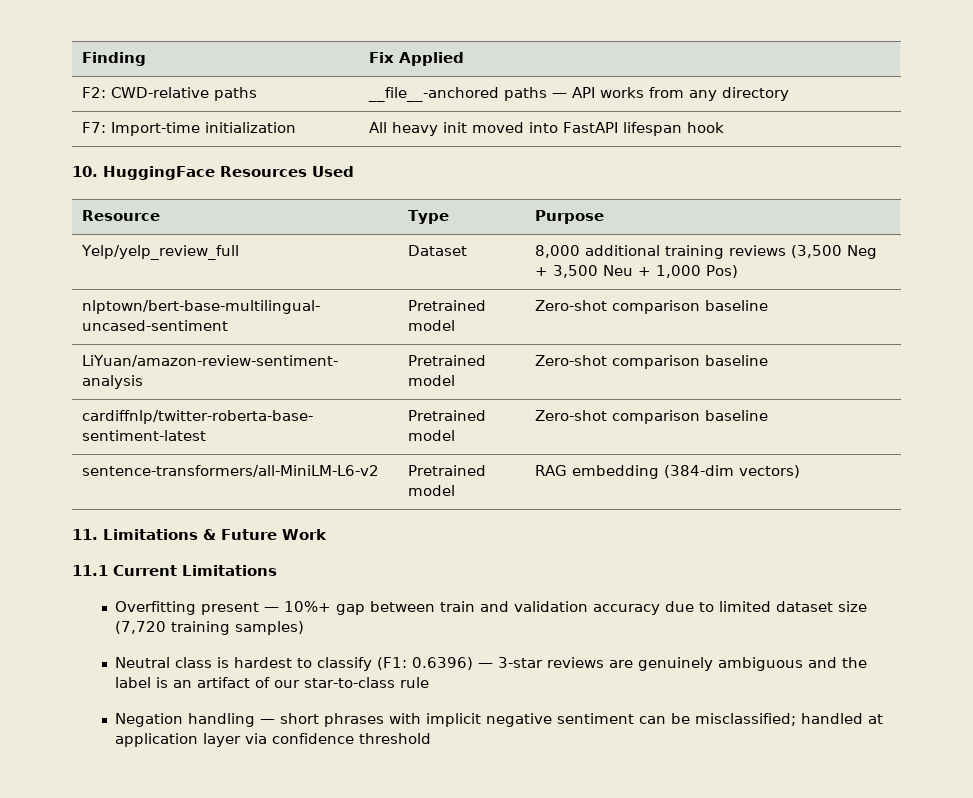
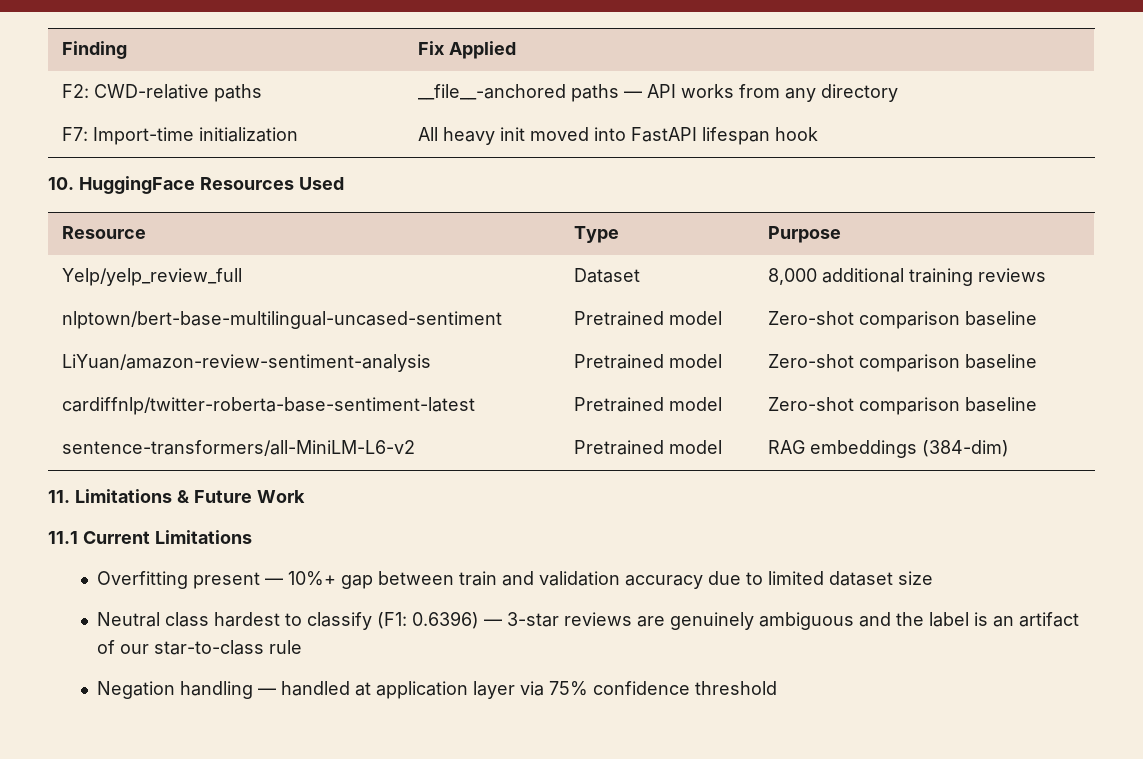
- Yelp/yelp_review_full | Dataset | 8,000 additional training reviews (3,500 Neg + 3,500 Neu + 1,000 Pos)
+ Yelp/yelp_review_full | Dataset | 8,000 additional training reviews
- sentence-transformers/all-MiniLM-L6-v2 | Pretrained model | RAG embedding (384-dim vectors)
+ sentence-transformers/all-MiniLM-L6-v2 | Pretrained model | RAG embeddings (384-dim)
- Overfitting present — 10%+ gap between train and validation accuracy due to limited dataset size (7,720 training samples)
+ Overfitting present — 10%+ gap between train and validation accuracy due to limited dataset size
- Neutral class is hardest to classify (F1: 0.6396) — 3-star reviews are genuinely ambiguous and the label is an artifact of our star-to-class rule
+ Neutral class hardest to classify (F1: 0.6396) — 3-star reviews are genuinely ambiguous and the label is an artifact of our star-to-class rule
- Negation handling — short phrases with implicit negative sentiment can be misclassified; handled at application layer via confidence threshold
+ Negation handling — handled at application layer via 75% confidence threshold

